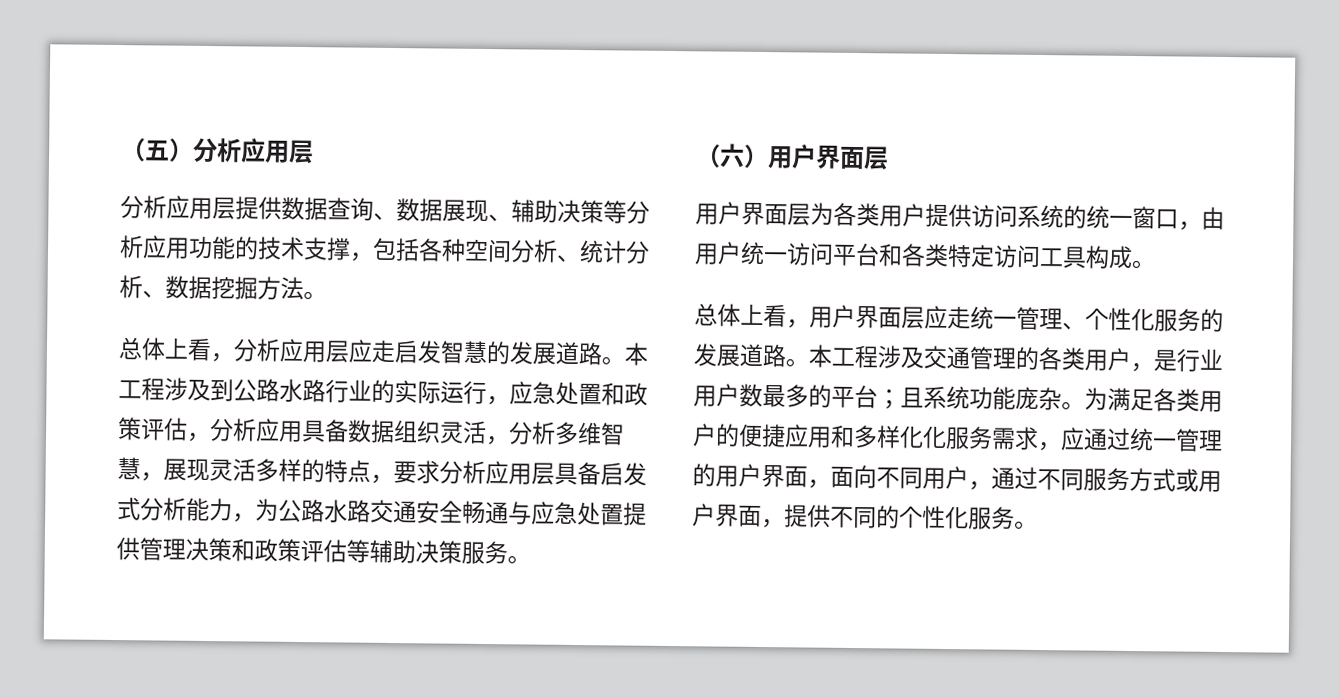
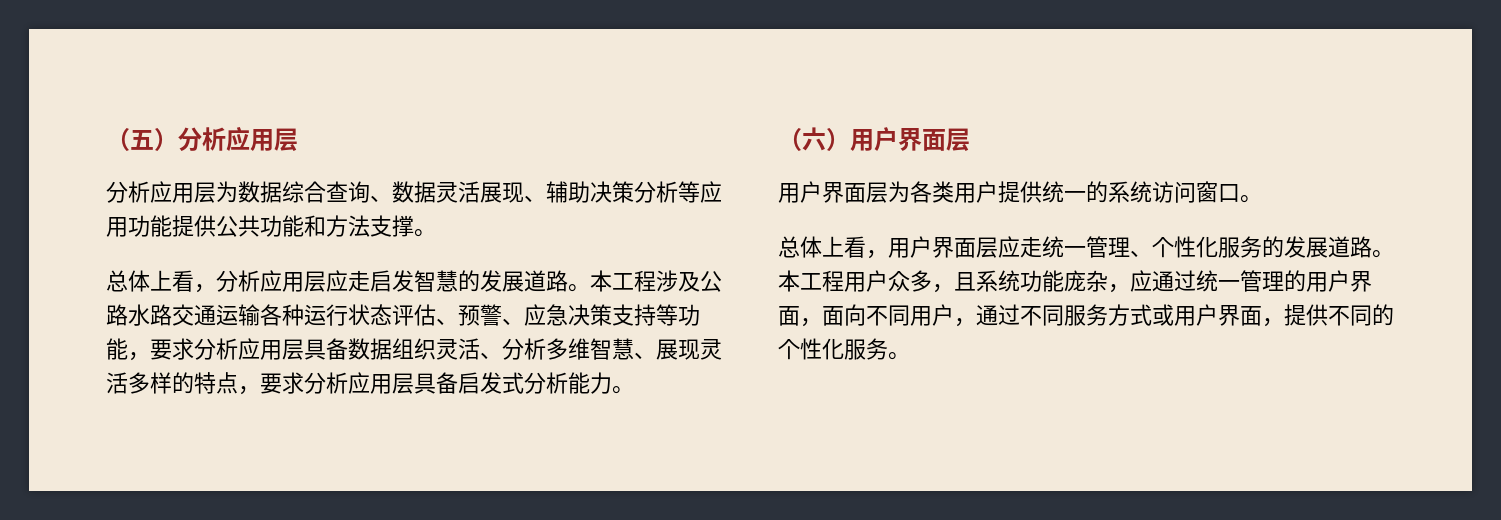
- 分析应用层提供数据查询、数据展现、辅助决策等分析应用功能的技术支撑，包括各种空间分析、统计分析、数据挖掘方法。
+ 分析应用层为数据综合查询、数据灵活展现、辅助决策分析等应用功能提供公共功能和方法支撑。
- 本工程涉及到公路水路行业的实际运行，应急处置和政策评估，分析应用具备数据组织灵活，分析多维智慧，展现灵活多样的特点，要求分析应用层具备启发式分析能力，为公路水路交通安全畅通与应急处置提供管理决策和政策评估等辅助决策服务。
+ 本工程涉及公路水路交通运输各种运行状态评估、预警、应急决策支持等功能，要求分析应用层具备数据组织灵活、分析多维智慧、展现灵活多样的特点，要求分析应用层具备启发式分析能力。
- 用户界面层为各类用户提供访问系统的统一窗口，由用户统一访问平台和各类特定访问工具构成。
+ 用户界面层为各类用户提供统一的系统访问窗口。
- 本工程涉及交通管理的各类用户，是行业用户数最多的平台；且系统功能庞杂。为满足各类用户的便捷应用和多样化化服务需求，应通过统一管理的用户界面，面向不同用户，通过不同服务方式或用户界面，提供不同的个性化服务。
+ 本工程用户众多，且系统功能庞杂，应通过统一管理的用户界面，面向不同用户，通过不同服务方式或用户界面，提供不同的个性化服务。

